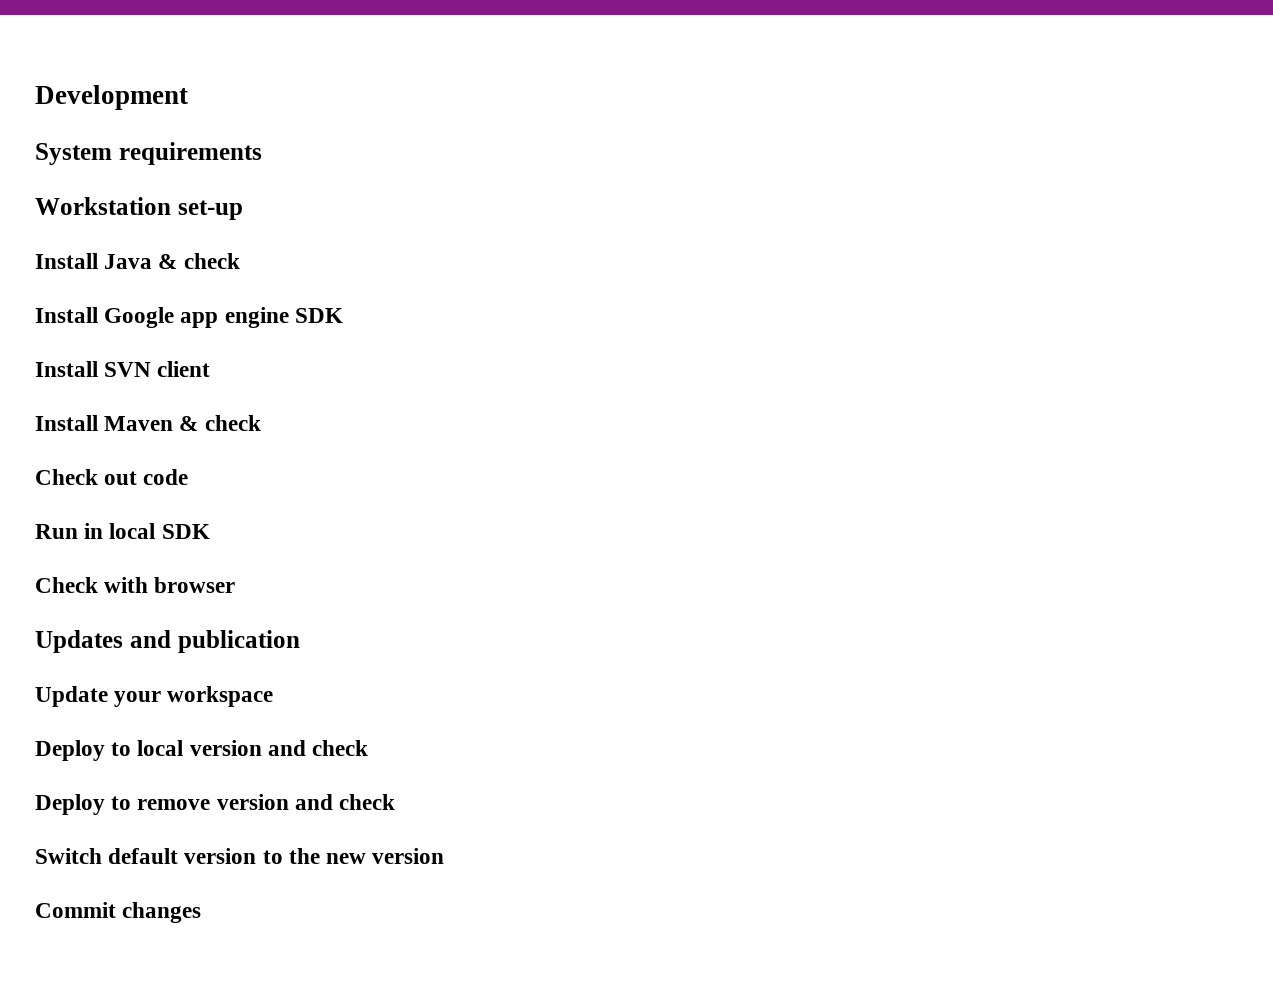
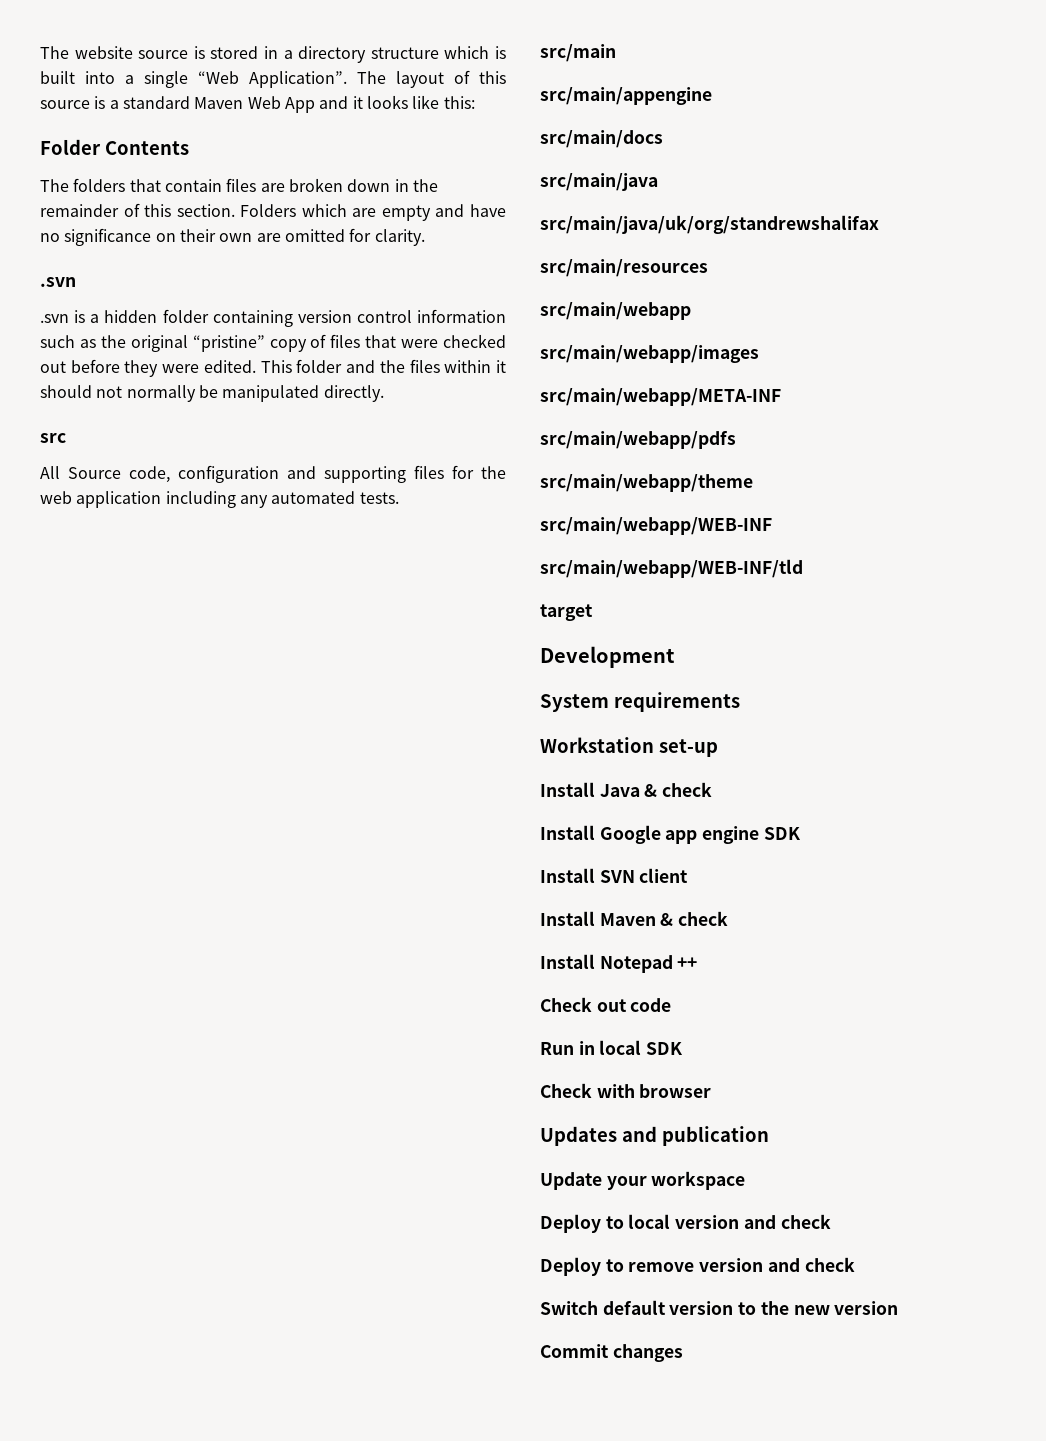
+ The website source is stored in a directory structure which is built into a single “Web Application”. The layout of this source is a standard Maven Web App and it looks like this:
+ Folder Contents
+ The folders that contain files are broken down in the remainder of this section. Folders which are empty and have no significance on their own are omitted for clarity.
+ .svn
+ .svn is a hidden folder containing version control information such as the original “pristine” copy of files that were checked out before they were edited. This folder and the files within it should not normally be manipulated directly.
+ src
+ All Source code, configuration and supporting files for the web application including any automated tests.
+ src/main
+ src/main/appengine
+ src/main/docs
+ src/main/java
+ src/main/java/uk/org/standrewshalifax
+ src/main/resources
+ src/main/webapp
+ src/main/webapp/images
+ src/main/webapp/META-INF
+ src/main/webapp/pdfs
+ src/main/webapp/theme
+ src/main/webapp/WEB-INF
+ src/main/webapp/WEB-INF/tld
+ target
+ Install Notepad ++

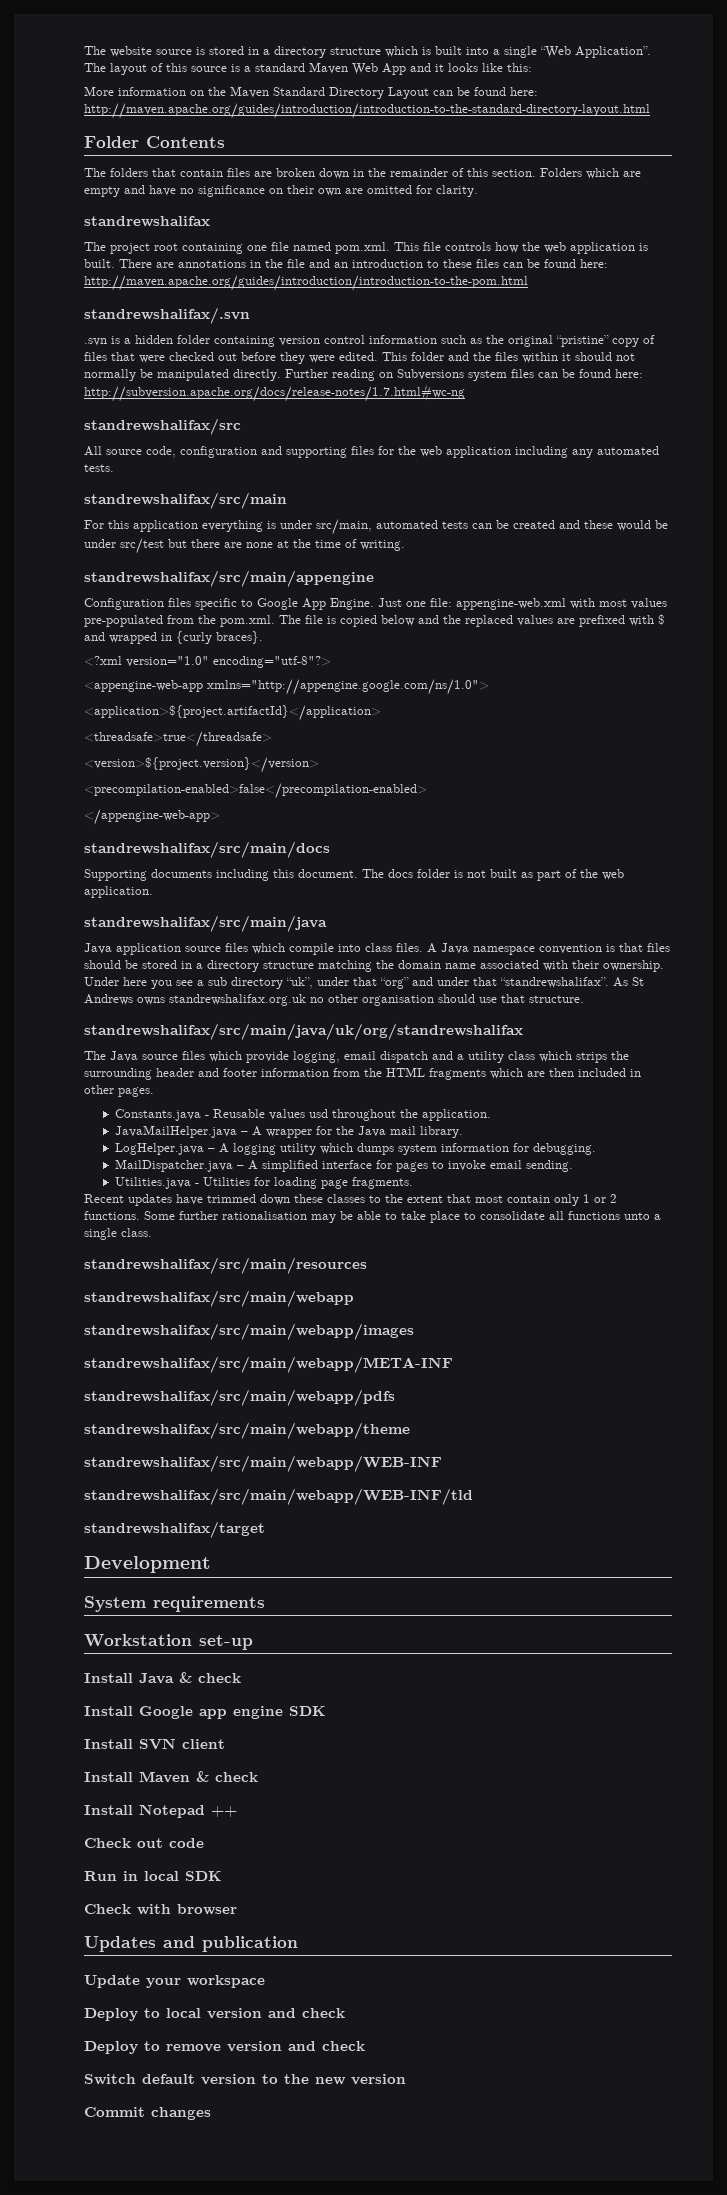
+ More information on the Maven Standard Directory Layout can be found here: http://maven.apache.org/guides/introduction/introduction-to-the-standard-directory-layout.html
  Folders which are empty and have no significance on their own are omitted for clarity.
- .svn
+ standrewshalifax
+ The project root containing one file named pom.xml. This file controls how the web application is built. There are annotations in the file and an introduction to these files can be found here: http://maven.apache.org/guides/introduction/introduction-to-the-pom.html
+ standrewshalifax/.svn
- This folder and the files within it should not normally be manipulated directly.
- src
+ This folder and the files within it should not normally be manipulated directly. Further reading on Subversions system files can be found here: http://subversion.apache.org/docs/release-notes/1.7.html#wc-ng
+ standrewshalifax/src
- All Source code, configuration and supporting files for the web application including any automated tests.
+ All source code, configuration and supporting files for the web application including any automated tests.
- src/main
- src/main/appengine
- src/main/docs
- src/main/java
- src/main/java/uk/org/standrewshalifax
- src/main/resources
- src/main/webapp
- src/main/webapp/images
- src/main/webapp/META-INF
- src/main/webapp/pdfs
- src/main/webapp/theme
- src/main/webapp/WEB-INF
- src/main/webapp/WEB-INF/tld
- target
+ standrewshalifax/src/main
+ For this application everything is under src/main, automated tests can be created and these would be under src/test but there are none at the time of writing.
+ standrewshalifax/src/main/appengine
+ Configuration files specific to Google App Engine. Just one file: appengine-web.xml with most values pre-populated from the pom.xml. The file is copied below and the replaced values are prefixed with $ and wrapped in {curly braces}.
+ <?xml version="1.0" encoding="utf-8"?>
+ <appengine-web-app xmlns="http://appengine.google.com/ns/1.0">
+ <application>${project.artifactId}</application>
+ <threadsafe>true</threadsafe>
+ <version>${project.version}</version>
+ <precompilation-enabled>false</precompilation-enabled>
+ </appengine-web-app>
+ standrewshalifax/src/main/docs
+ Supporting documents including this document. The docs folder is not built as part of the web application.
+ standrewshalifax/src/main/java
+ Java application source files which compile into class files. A Java namespace convention is that files should be stored in a directory structure matching the domain name associated with their ownership. Under here you see a sub directory “uk”, under that “org” and under that “standrewshalifax”. As St Andrews owns standrewshalifax.org.uk no other organisation should use that structure.
+ standrewshalifax/src/main/java/uk/org/standrewshalifax
+ The Java source files which provide logging, email dispatch and a utility class which strips the surrounding header and footer information from the HTML fragments which are then included in other pages.
+ Constants.java - Reusable values usd throughout the application.
+ JavaMailHelper.java – A wrapper for the Java mail library.
+ LogHelper.java – A logging utility which dumps system information for debugging.
+ MailDispatcher.java – A simplified interface for pages to invoke email sending.
+ Utilities.java - Utilities for loading page fragments.
+ Recent updates have trimmed down these classes to the extent that most contain only 1 or 2 functions. Some further rationalisation may be able to take place to consolidate all functions unto a single class.
+ standrewshalifax/src/main/resources
+ standrewshalifax/src/main/webapp
+ standrewshalifax/src/main/webapp/images
+ standrewshalifax/src/main/webapp/META-INF
+ standrewshalifax/src/main/webapp/pdfs
+ standrewshalifax/src/main/webapp/theme
+ standrewshalifax/src/main/webapp/WEB-INF
+ standrewshalifax/src/main/webapp/WEB-INF/tld
+ standrewshalifax/target

